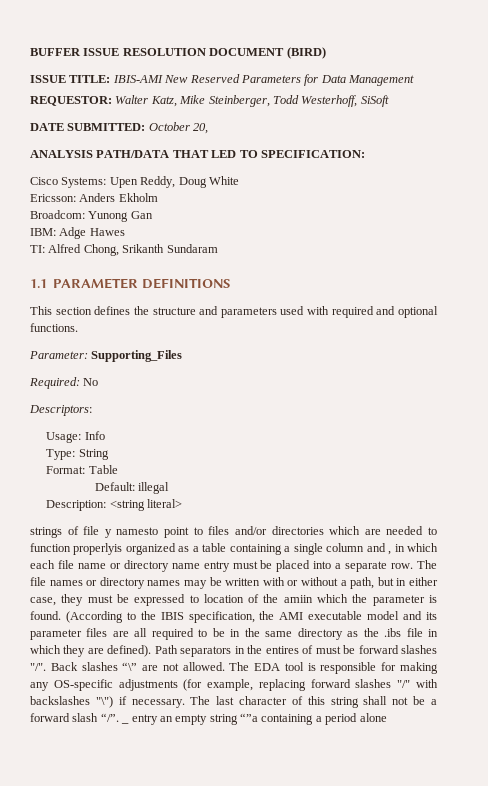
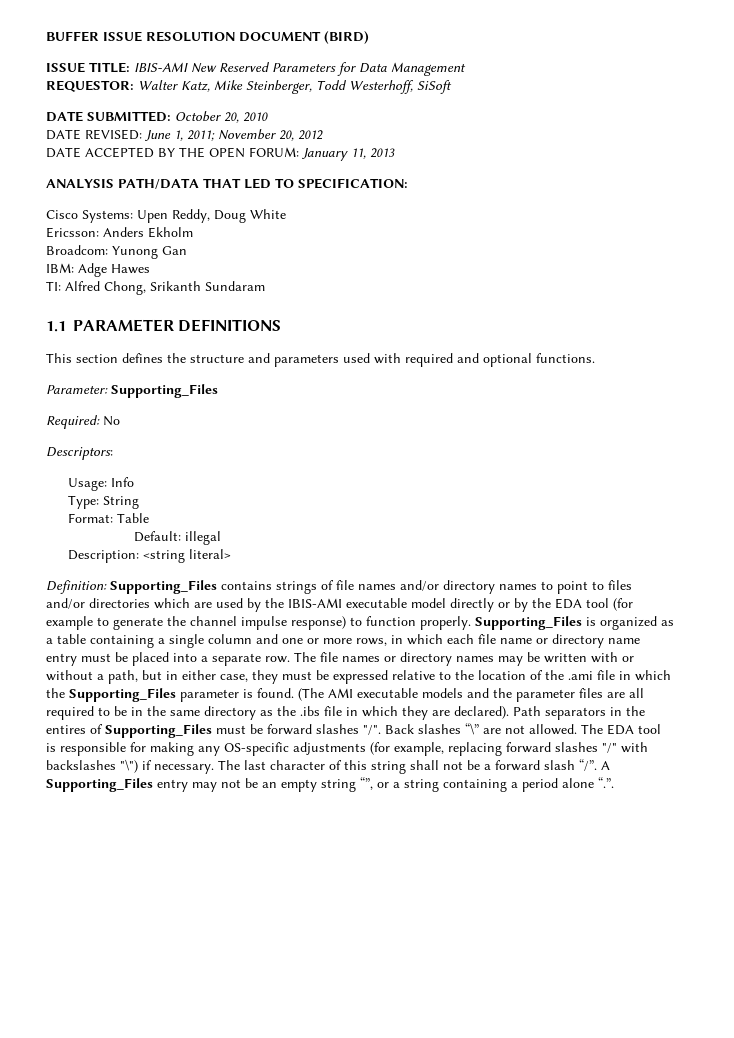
- DATE SUBMITTED: October 20,
+ DATE SUBMITTED: October 20, 2010
+ DATE REVISED: June 1, 2011; November 20, 2012
+ DATE ACCEPTED BY THE OPEN FORUM: January 11, 2013
- strings of file y namesto point to files and/or directories which are needed to function properlyis organized as a table containing a single column and , in which each file name or directory name entry must be placed into a separate row.
+ Definition: Supporting_Files contains strings of file names and/or directory names to point to files and/or directories which are used by the IBIS-AMI executable model directly or by the EDA tool (for example to generate the channel impulse response) to function properly. Supporting_Files is organized as a table containing a single column and one or more rows, in which each file name or directory name entry must be placed into a separate row.
- The file names or directory names may be written with or without a path, but in either case, they must be expressed to location of the amiin which the parameter is found.
+ The file names or directory names may be written with or without a path, but in either case, they must be expressed relative to the location of the .ami file in which the Supporting_Files parameter is found.
- (According to the IBIS specification, the AMI executable model and its parameter files are all required to be in the same directory as the .ibs file in which they are defined).
+ (The AMI executable models and the parameter files are all required to be in the same directory as the .ibs file in which they are declared).
- Path separators in the entires of must be forward slashes "/".
+ Path separators in the entires of Supporting_Files must be forward slashes "/".
- _ entry an empty string “”a containing a period alone
+ A Supporting_Files entry may not be an empty string “”, or a string containing a period alone “.”.

